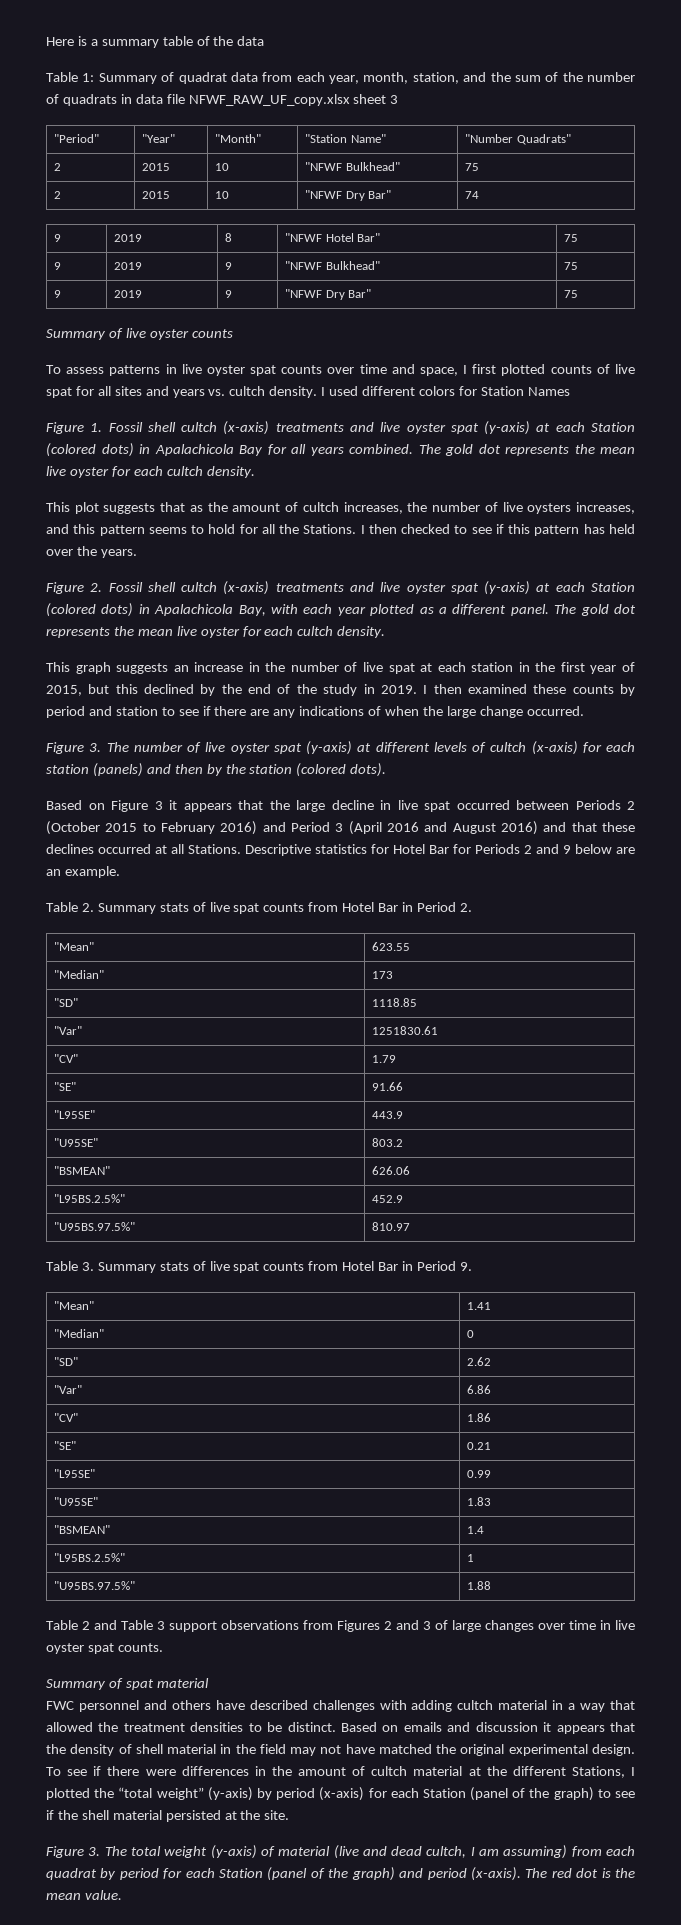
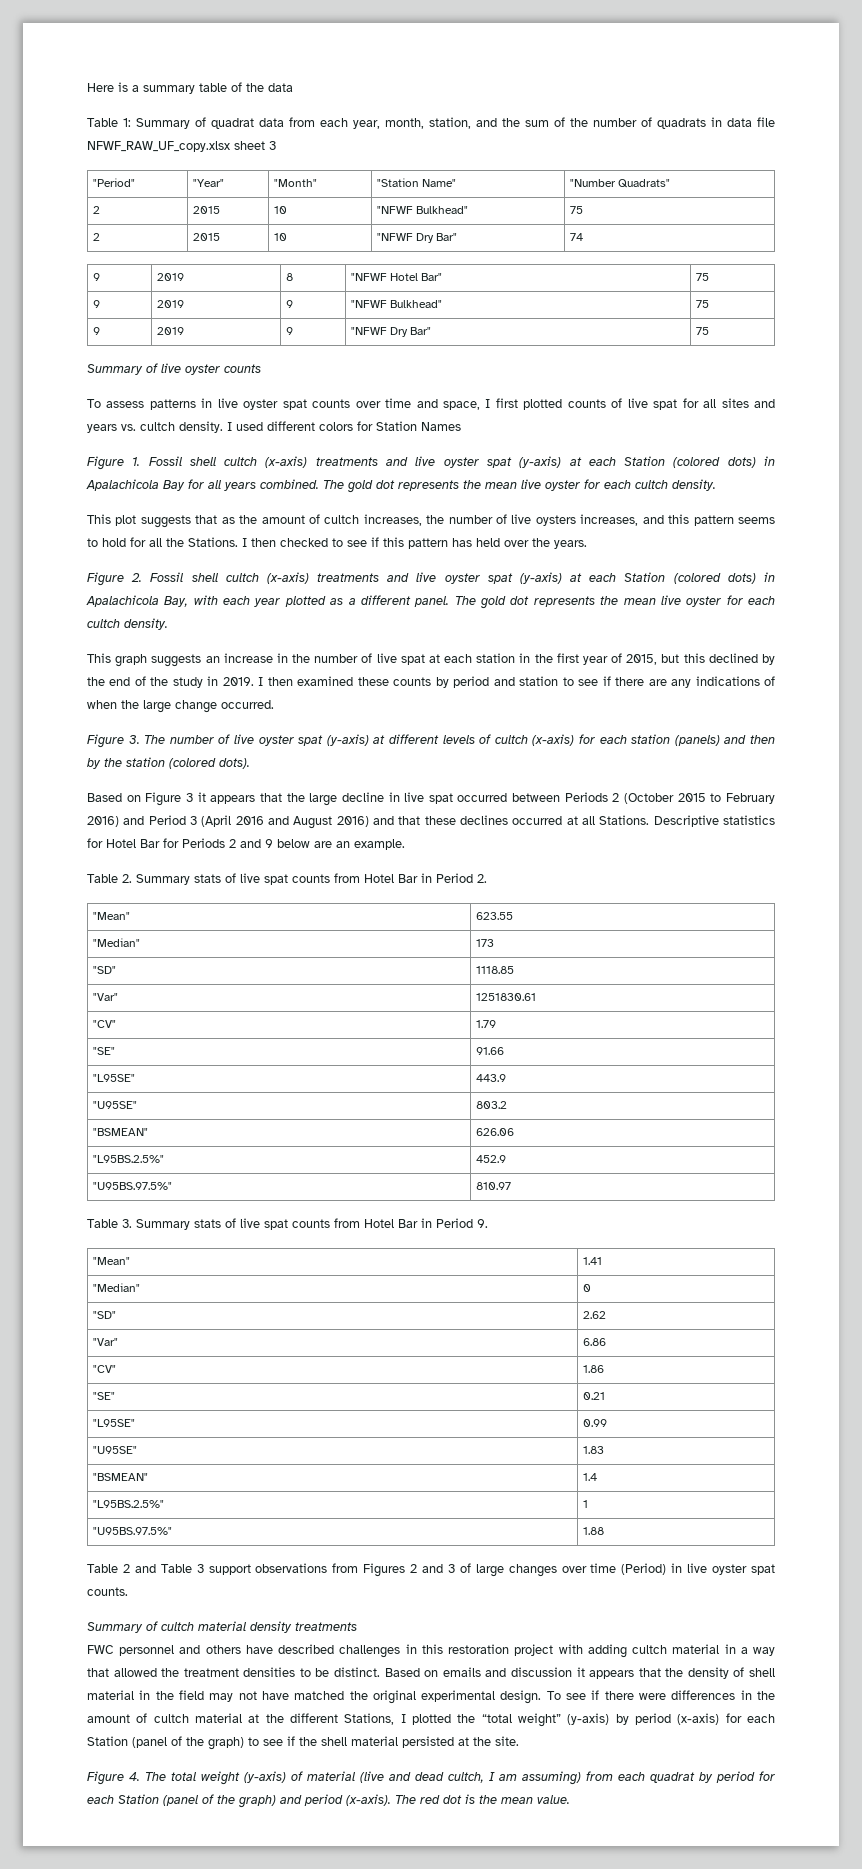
- Table 2 and Table 3 support observations from Figures 2 and 3 of large changes over time in live oyster spat counts.
+ Table 2 and Table 3 support observations from Figures 2 and 3 of large changes over time (Period) in live oyster spat counts.
- Summary of spat material
+ Summary of cultch material density treatments
- FWC personnel and others have described challenges with adding cultch material in a way that allowed the treatment densities to be distinct.
+ FWC personnel and others have described challenges in this restoration project with adding cultch material in a way that allowed the treatment densities to be distinct.
- Figure 3. The total weight (y-axis) of material (live and dead cultch, I am assuming) from each quadrat by period for each Station (panel of the graph) and period (x-axis).
+ Figure 4. The total weight (y-axis) of material (live and dead cultch, I am assuming) from each quadrat by period for each Station (panel of the graph) and period (x-axis).

